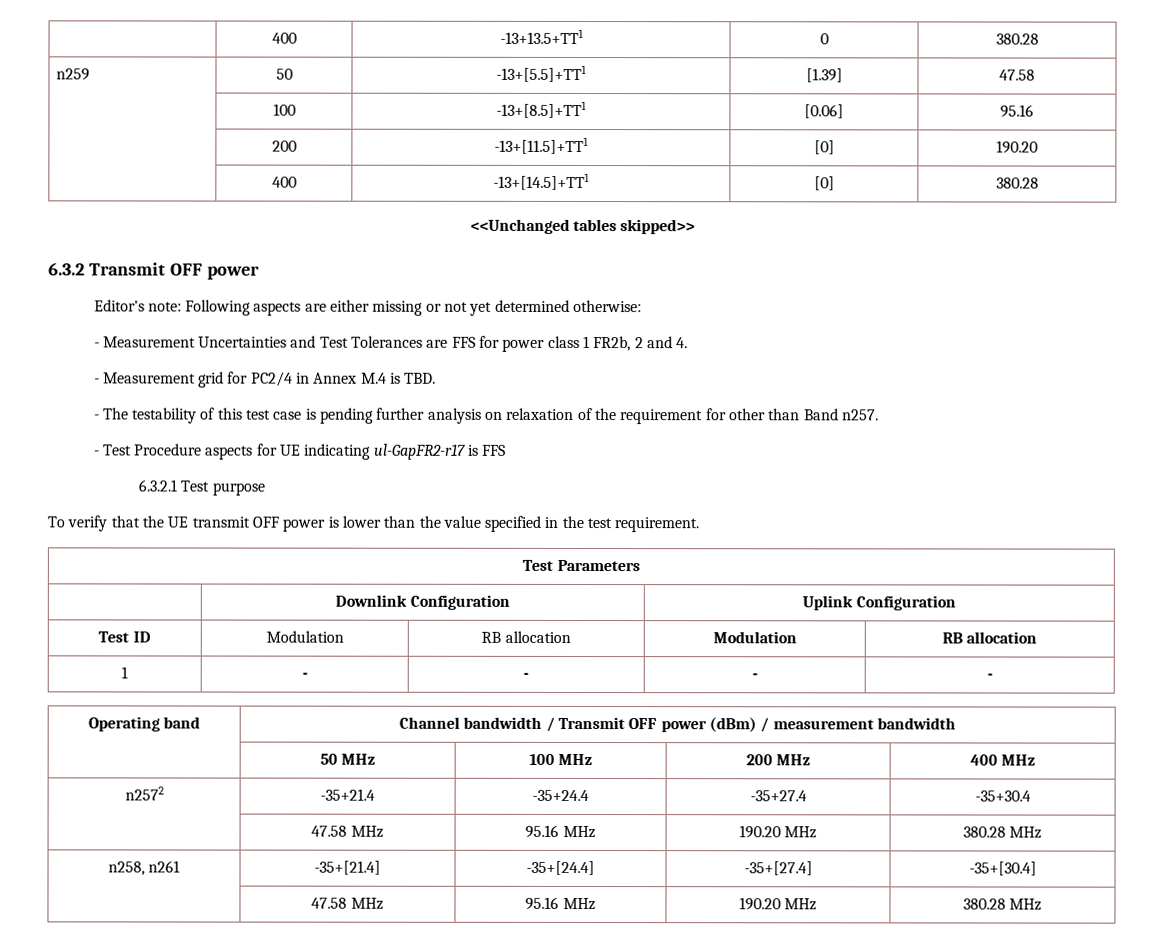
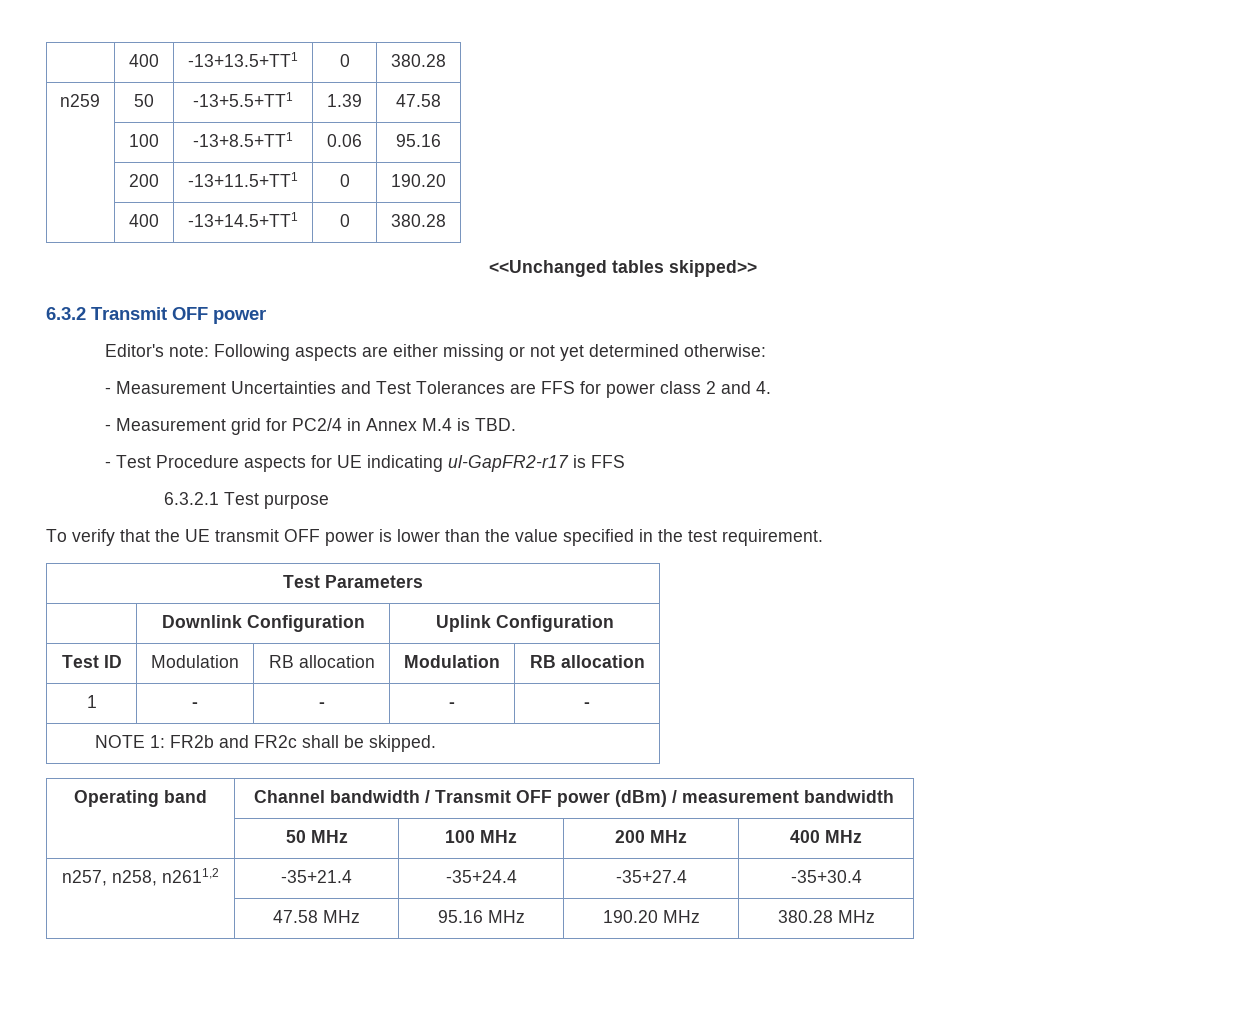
- n259 | 50 | -13+[5.5]+TT1 | [1.39] | 47.58
+ n259 | 50 | -13+5.5+TT1 | 1.39 | 47.58
- | 100 | -13+[8.5]+TT1 | [0.06] | 95.16
+ | 100 | -13+8.5+TT1 | 0.06 | 95.16
- | 200 | -13+[11.5]+TT1 | [0] | 190.20
+ | 200 | -13+11.5+TT1 | 0 | 190.20
- | 400 | -13+[14.5]+TT1 | [0] | 380.28
+ | 400 | -13+14.5+TT1 | 0 | 380.28
- - Measurement Uncertainties and Test Tolerances are FFS for power class 1 FR2b, 2 and 4.
+ - Measurement Uncertainties and Test Tolerances are FFS for power class 2 and 4.
- - The testability of this test case is pending further analysis on relaxation of the requirement for other than Band n257.
+ NOTE 1: FR2b and FR2c shall be skipped.
- n2572 | -35+21.4 | -35+24.4 | -35+27.4 | -35+30.4
+ n257, n258, n2611,2 | -35+21.4 | -35+24.4 | -35+27.4 | -35+30.4
- n258, n261 | -35+[21.4] | -35+[24.4] | -35+[27.4] | -35+[30.4]
- | 47.58 MHz | 95.16 MHz | 190.20 MHz | 380.28 MHz

